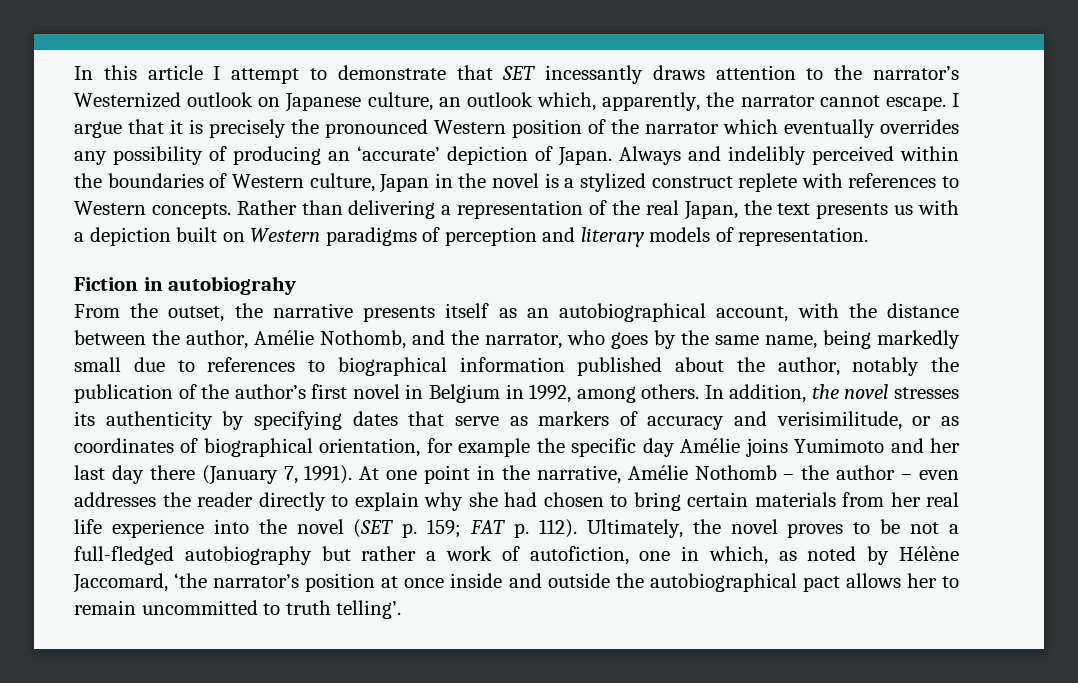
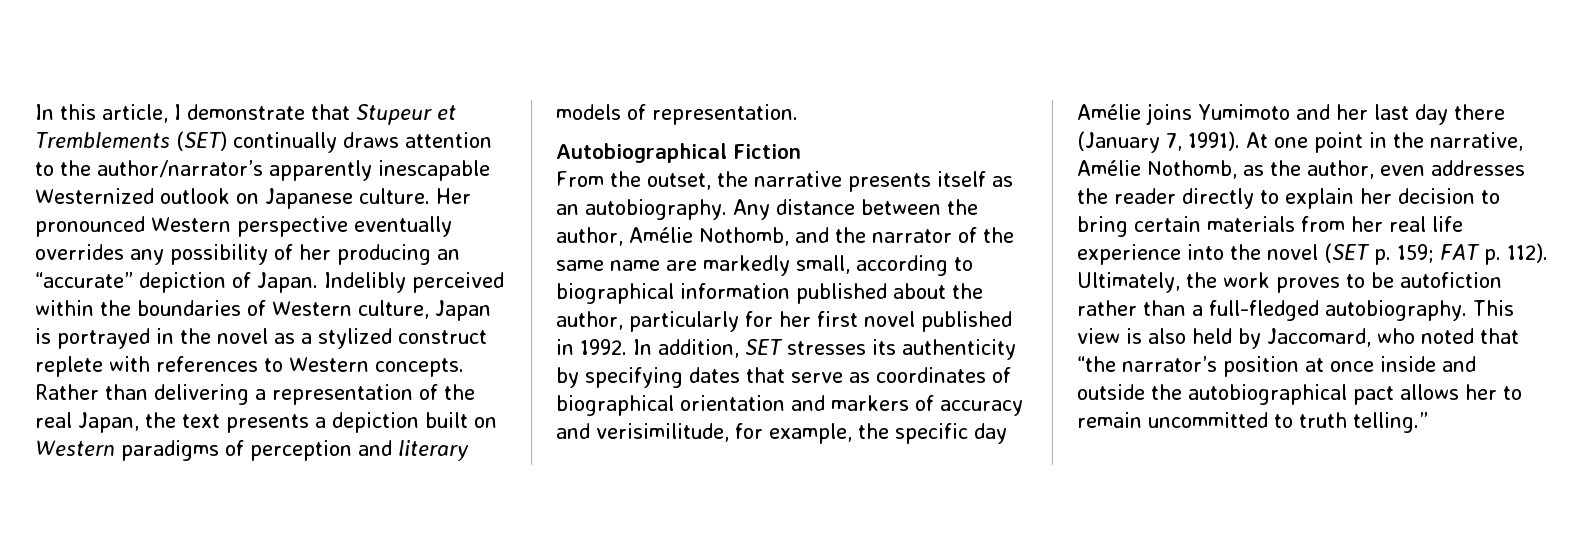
- In this article I attempt to demonstrate that SET incessantly draws attention to the narrator’s Westernized outlook on Japanese culture, an outlook which, apparently, the narrator cannot escape. I argue that it is precisely the pronounced Western position of the narrator which eventually overrides any possibility of producing an ‘accurate’ depiction of Japan.
+ In this article, I demonstrate that Stupeur et Tremblements (SET) continually draws attention to the author/narrator’s apparently inescapable Westernized outlook on Japanese culture. Her pronounced Western perspective eventually overrides any possibility of her producing an “accurate” depiction of Japan.
- Always and indelibly perceived within the boundaries of Western culture, Japan in the novel is a stylized construct replete with references to Western concepts.
+ Indelibly perceived within the boundaries of Western culture, Japan is portrayed in the novel as a stylized construct replete with references to Western concepts.
- Rather than delivering a representation of the real Japan, the text presents us with a depiction built on Western paradigms of perception and literary models of representation.
+ Rather than delivering a representation of the real Japan, the text presents a depiction built on Western paradigms of perception and literary models of representation.
- Fiction in autobiograhy
+ Autobiographical Fiction
- From the outset, the narrative presents itself as an autobiographical account, with the distance between the author, Amélie Nothomb, and the narrator, who goes by the same name, being markedly small due to references to biographical information published about the author, notably the publication of the author’s first novel in Belgium in 1992, among others. In addition, the novel stresses its authenticity by specifying dates that serve as markers of accuracy and verisimilitude, or as coordinates of biographical orientation, for example the specific day Amélie joins Yumimoto and her last day there (January 7, 1991).
+ From the outset, the narrative presents itself as an autobiography. Any distance between the author, Amélie Nothomb, and the narrator of the same name are markedly small, according to biographical information published about the author, particularly for her first novel published in 1992. In addition, SET stresses its authenticity by specifying dates that serve as coordinates of biographical orientation and markers of accuracy and verisimilitude, for example, the specific day Amélie joins Yumimoto and her last day there (January 7, 1991).
- At one point in the narrative, Amélie Nothomb – the author – even addresses the reader directly to explain why she had chosen to bring certain materials from her real life experience into the novel (SET p. 159; FAT p. 112).
+ At one point in the narrative, Amélie Nothomb, as the author, even addresses the reader directly to explain her decision to bring certain materials from her real life experience into the novel (SET p. 159; FAT p. 112).
- Ultimately, the novel proves to be not a full-fledged autobiography but rather a work of autofiction, one in which, as noted by Hélène Jaccomard, ‘the narrator’s position at once inside and outside the autobiographical pact allows her to remain uncommitted to truth telling’.
+ Ultimately, the work proves to be autofiction rather than a full-fledged autobiography. This view is also held by Jaccomard, who noted that “the narrator’s position at once inside and outside the autobiographical pact allows her to remain uncommitted to truth telling.”

